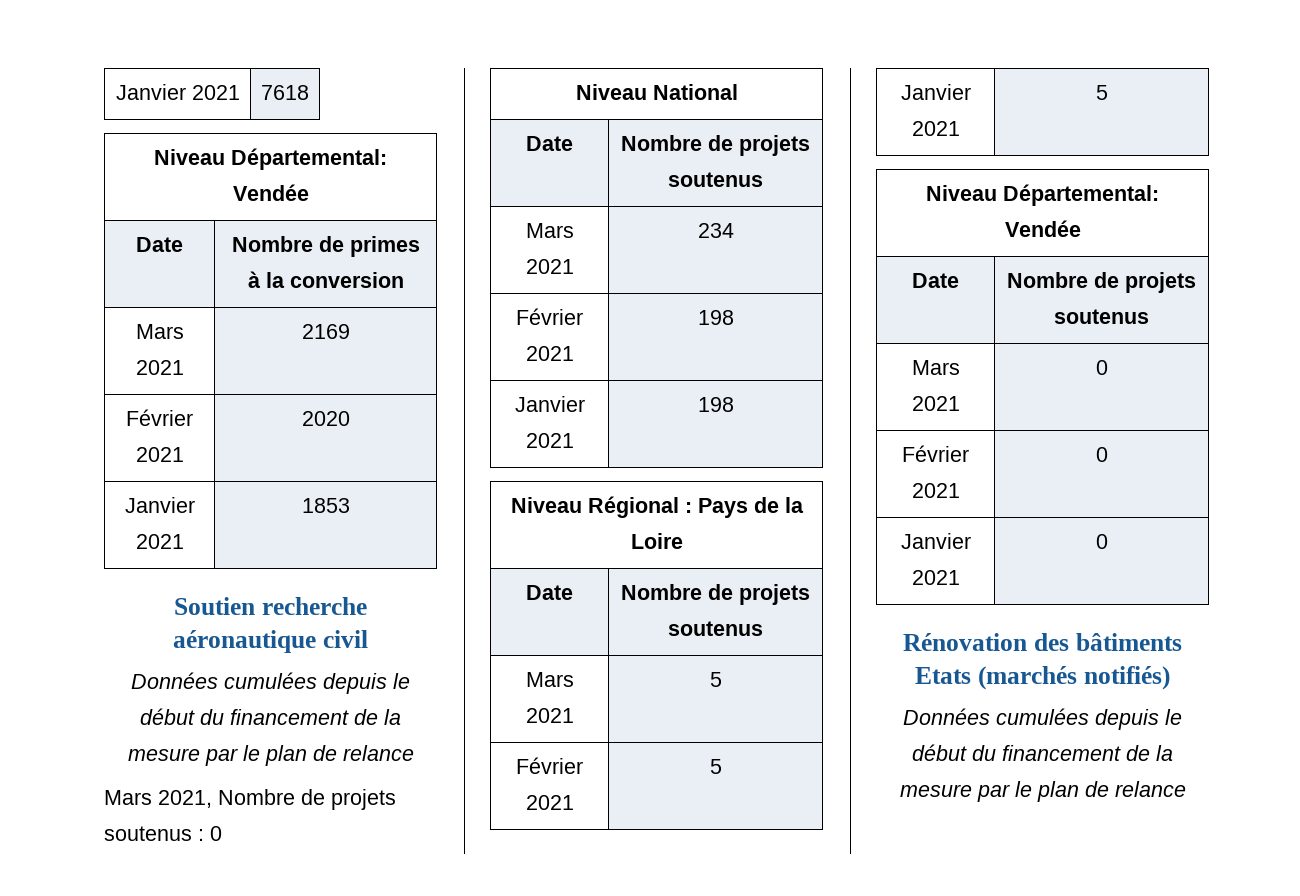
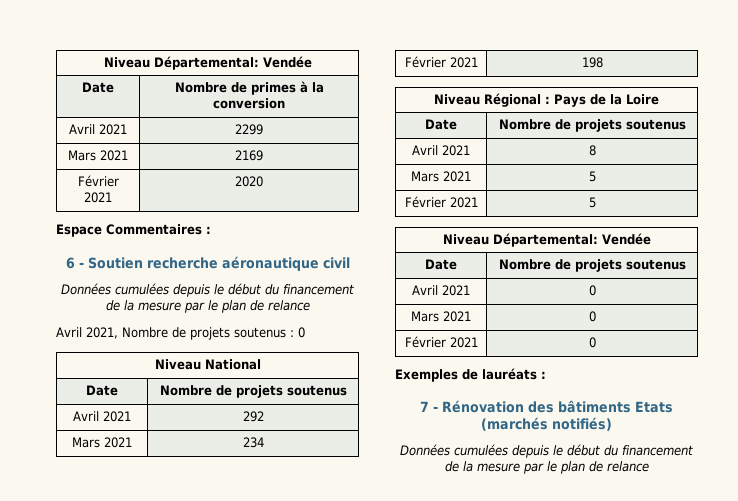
- Janvier 2021 | 7618
+ Avril 2021 | 2299
- Janvier 2021 | 1853
- Soutien recherche aéronautique civil
+ Espace Commentaires :
+ 6 - Soutien recherche aéronautique civil
- Mars 2021, Nombre de projets soutenus : 0
+ Avril 2021, Nombre de projets soutenus : 0
+ Avril 2021 | 292
- Janvier 2021 | 198
+ Avril 2021 | 8
- Janvier 2021 | 5
+ Avril 2021 | 0
- Janvier 2021 | 0
- Rénovation des bâtiments Etats (marchés notifiés)
+ Exemples de lauréats :
+ 7 - Rénovation des bâtiments Etats (marchés notifiés)

